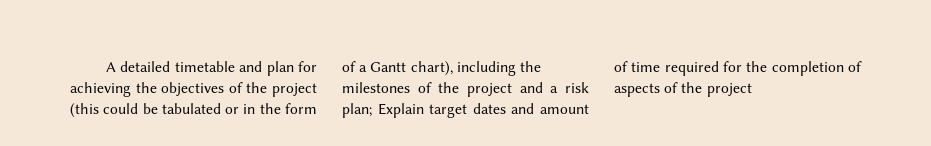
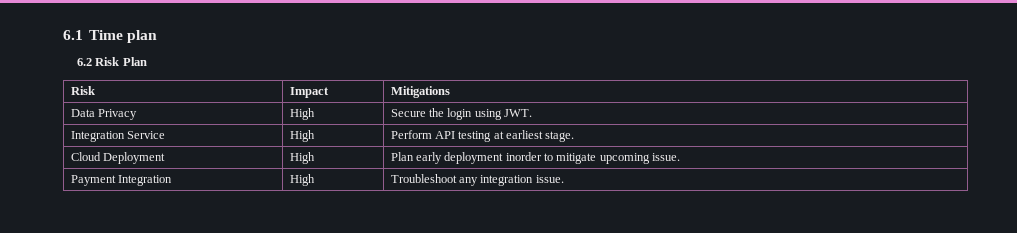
- A detailed timetable and plan for achieving the objectives of the project (this could be tabulated or in the form of a Gantt chart), including the milestones of the project and a risk plan; Explain target dates and amount of time required for the completion of aspects of the project
+ 6.1 Time plan
+ 6.2 Risk Plan
+ Risk | Impact | Mitigations
+ Data Privacy | High | Secure the login using JWT.
+ Integration Service | High | Perform API testing at earliest stage.
+ Cloud Deployment | High | Plan early deployment inorder to mitigate upcoming issue.
+ Payment Integration | High | Troubleshoot any integration issue.

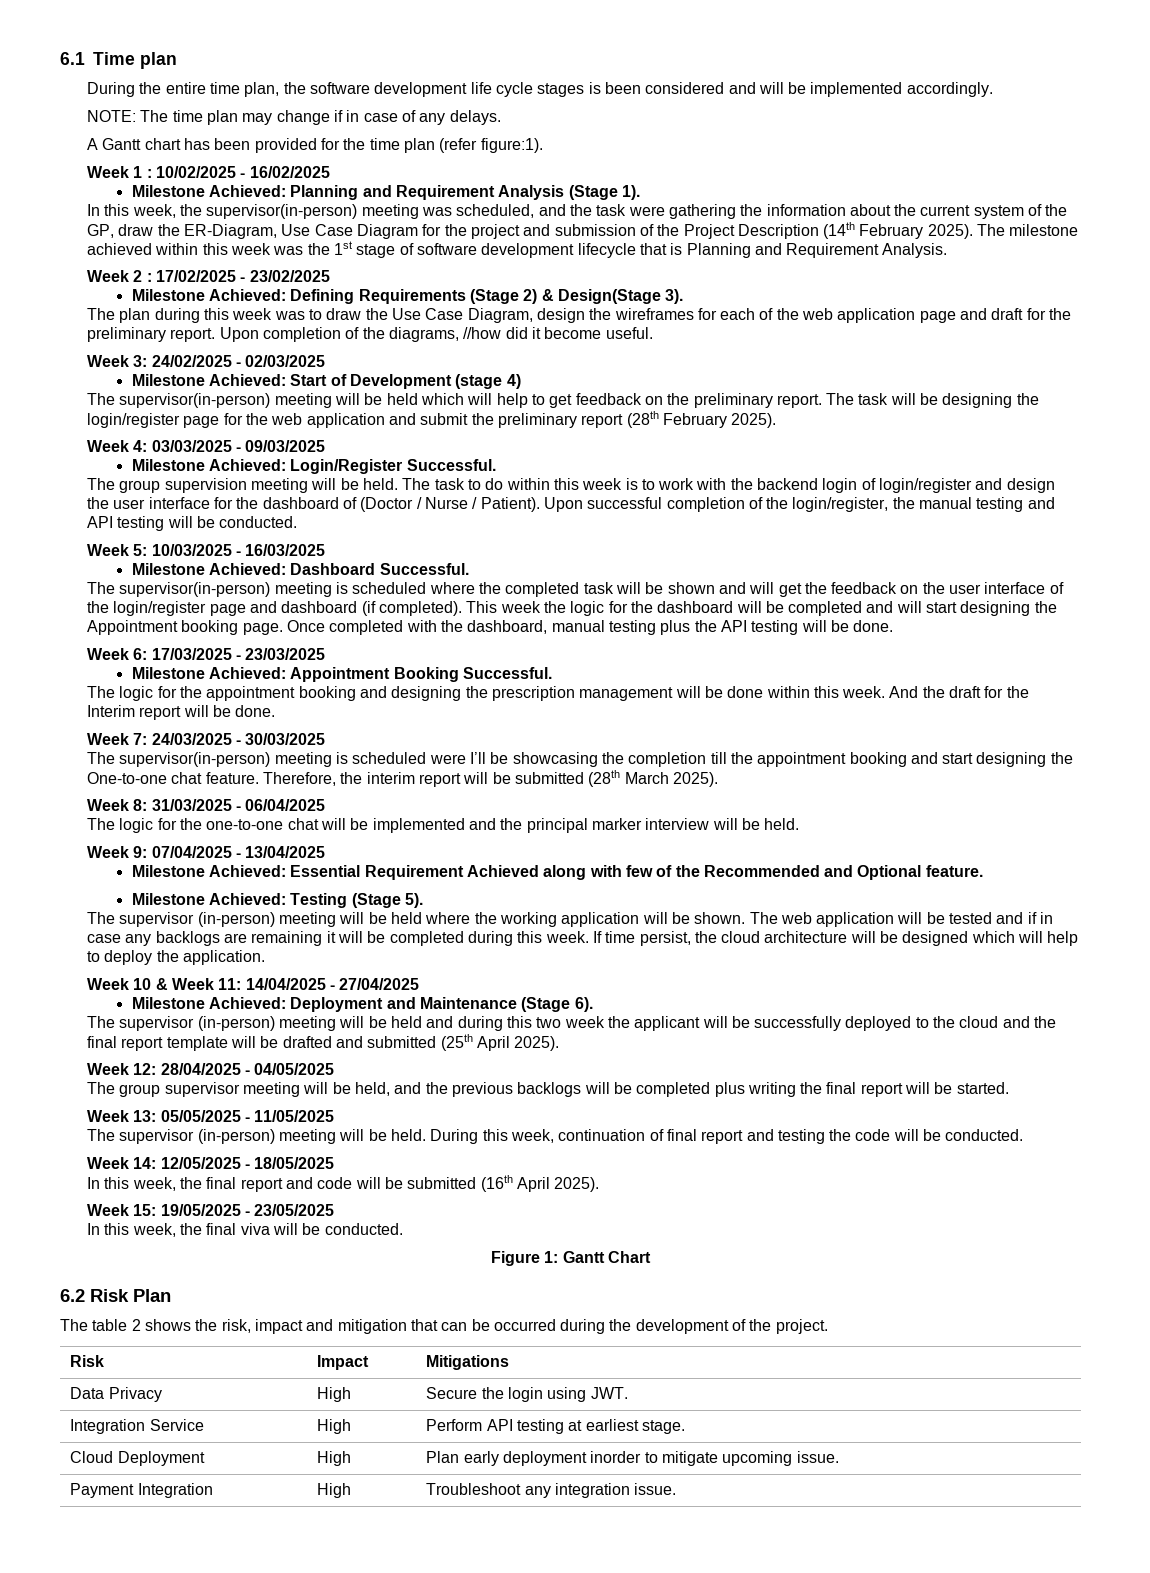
+ During the entire time plan, the software development life cycle stages is been considered and will be implemented accordingly.
+ NOTE: The time plan may change if in case of any delays.
+ A Gantt chart has been provided for the time plan (refer figure:1).
+ Week 1 : 10/02/2025 - 16/02/2025
+ Milestone Achieved: Planning and Requirement Analysis (Stage 1).
+ In this week, the supervisor(in-person) meeting was scheduled, and the task were gathering the information about the current system of the GP, draw the ER-Diagram, Use Case Diagram for the project and submission of the Project Description (14th February 2025). The milestone achieved within this week was the 1st stage of software development lifecycle that is Planning and Requirement Analysis.
+ Week 2 : 17/02/2025 - 23/02/2025
+ Milestone Achieved: Defining Requirements (Stage 2) & Design(Stage 3).
+ The plan during this week was to draw the Use Case Diagram, design the wireframes for each of the web application page and draft for the preliminary report. Upon completion of the diagrams, //how did it become useful.
+ Week 3: 24/02/2025 - 02/03/2025
+ Milestone Achieved: Start of Development (stage 4)
+ The supervisor(in-person) meeting will be held which will help to get feedback on the preliminary report. The task will be designing the login/register page for the web application and submit the preliminary report (28th February 2025).
+ Week 4: 03/03/2025 - 09/03/2025
+ Milestone Achieved: Login/Register Successful.
+ The group supervision meeting will be held. The task to do within this week is to work with the backend login of login/register and design the user interface for the dashboard of (Doctor / Nurse / Patient). Upon successful completion of the login/register, the manual testing and API testing will be conducted.
+ Week 5: 10/03/2025 - 16/03/2025
+ Milestone Achieved: Dashboard Successful.
+ The supervisor(in-person) meeting is scheduled where the completed task will be shown and will get the feedback on the user interface of the login/register page and dashboard (if completed). This week the logic for the dashboard will be completed and will start designing the Appointment booking page. Once completed with the dashboard, manual testing plus the API testing will be done.
+ Week 6: 17/03/2025 - 23/03/2025
+ Milestone Achieved: Appointment Booking Successful.
+ The logic for the appointment booking and designing the prescription management will be done within this week. And the draft for the Interim report will be done.
+ Week 7: 24/03/2025 - 30/03/2025
+ The supervisor(in-person) meeting is scheduled were I’ll be showcasing the completion till the appointment booking and start designing the One-to-one chat feature. Therefore, the interim report will be submitted (28th March 2025).
+ Week 8: 31/03/2025 - 06/04/2025
+ The logic for the one-to-one chat will be implemented and the principal marker interview will be held.
+ Week 9: 07/04/2025 - 13/04/2025
+ Milestone Achieved: Essential Requirement Achieved along with few of the Recommended and Optional feature.
+ Milestone Achieved: Testing (Stage 5).
+ The supervisor (in-person) meeting will be held where the working application will be shown. The web application will be tested and if in case any backlogs are remaining it will be completed during this week. If time persist, the cloud architecture will be designed which will help to deploy the application.
+ Week 10 & Week 11: 14/04/2025 - 27/04/2025
+ Milestone Achieved: Deployment and Maintenance (Stage 6).
+ The supervisor (in-person) meeting will be held and during this two week the applicant will be successfully deployed to the cloud and the final report template will be drafted and submitted (25th April 2025).
+ Week 12: 28/04/2025 - 04/05/2025
+ The group supervisor meeting will be held, and the previous backlogs will be completed plus writing the final report will be started.
+ Week 13: 05/05/2025 - 11/05/2025
+ The supervisor (in-person) meeting will be held. During this week, continuation of final report and testing the code will be conducted.
+ Week 14: 12/05/2025 - 18/05/2025
+ In this week, the final report and code will be submitted (16th April 2025).
+ Week 15: 19/05/2025 - 23/05/2025
+ In this week, the final viva will be conducted.
+ Figure 1: Gantt Chart
  6.2 Risk Plan
+ The table 2 shows the risk, impact and mitigation that can be occurred during the development of the project.

